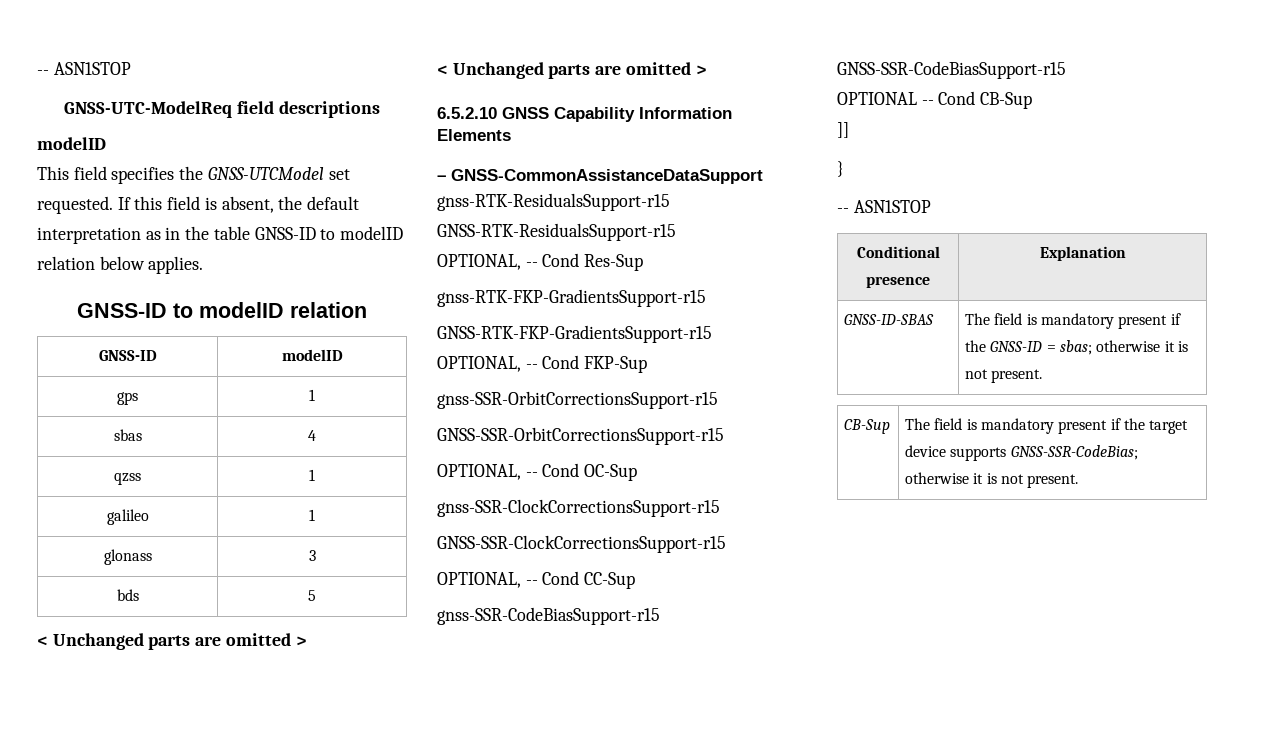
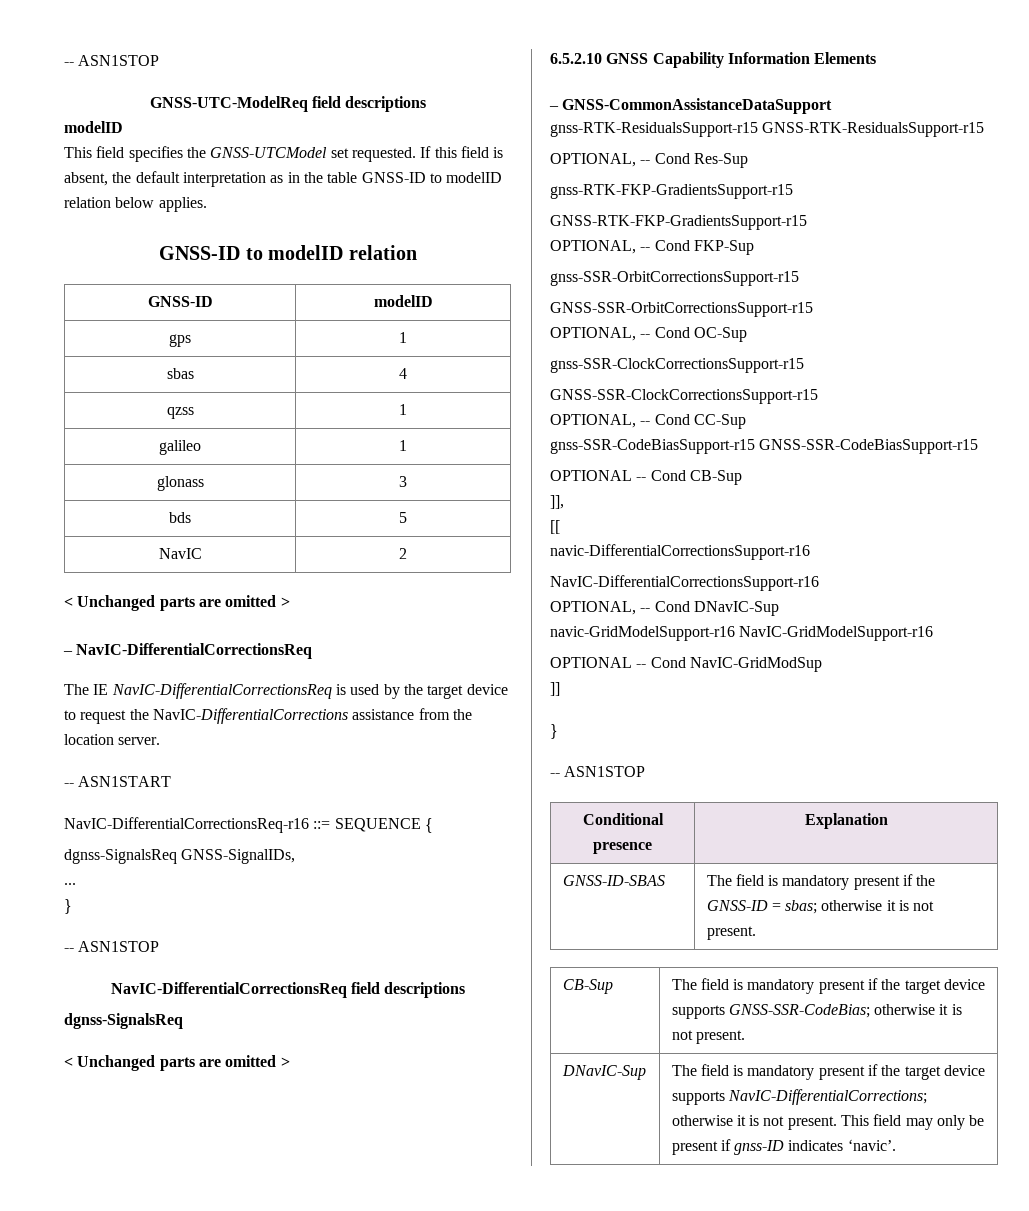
  bds | 5
+ NavIC | 2
  < Unchanged parts are omitted >
+ – NavIC-DifferentialCorrectionsReq
+ The IE NavIC-DifferentialCorrectionsReq is used by the target device to request the NavIC-DifferentialCorrections assistance from the location server.
+ -- ASN1START
+ NavIC-DifferentialCorrectionsReq-r16 ::= SEQUENCE {
+ dgnss-SignalsReq GNSS-SignalIDs,
+ ...
+ }
+ -- ASN1STOP
+ NavIC-DifferentialCorrectionsReq field descriptions
+ dgnss-SignalsReq
+ ]],
+ [[
+ navic-DifferentialCorrectionsSupport-r16
+ NavIC-DifferentialCorrectionsSupport-r16
+ OPTIONAL, -- Cond DNavIC-Sup
+ navic-GridModelSupport-r16 NavIC-GridModelSupport-r16
+ OPTIONAL -- Cond NavIC-GridModSup
+ DNavIC-Sup | The field is mandatory present if the target device supports NavIC-DifferentialCorrections; otherwise it is not present. This field may only be present if gnss-ID indicates ‘navic’.

